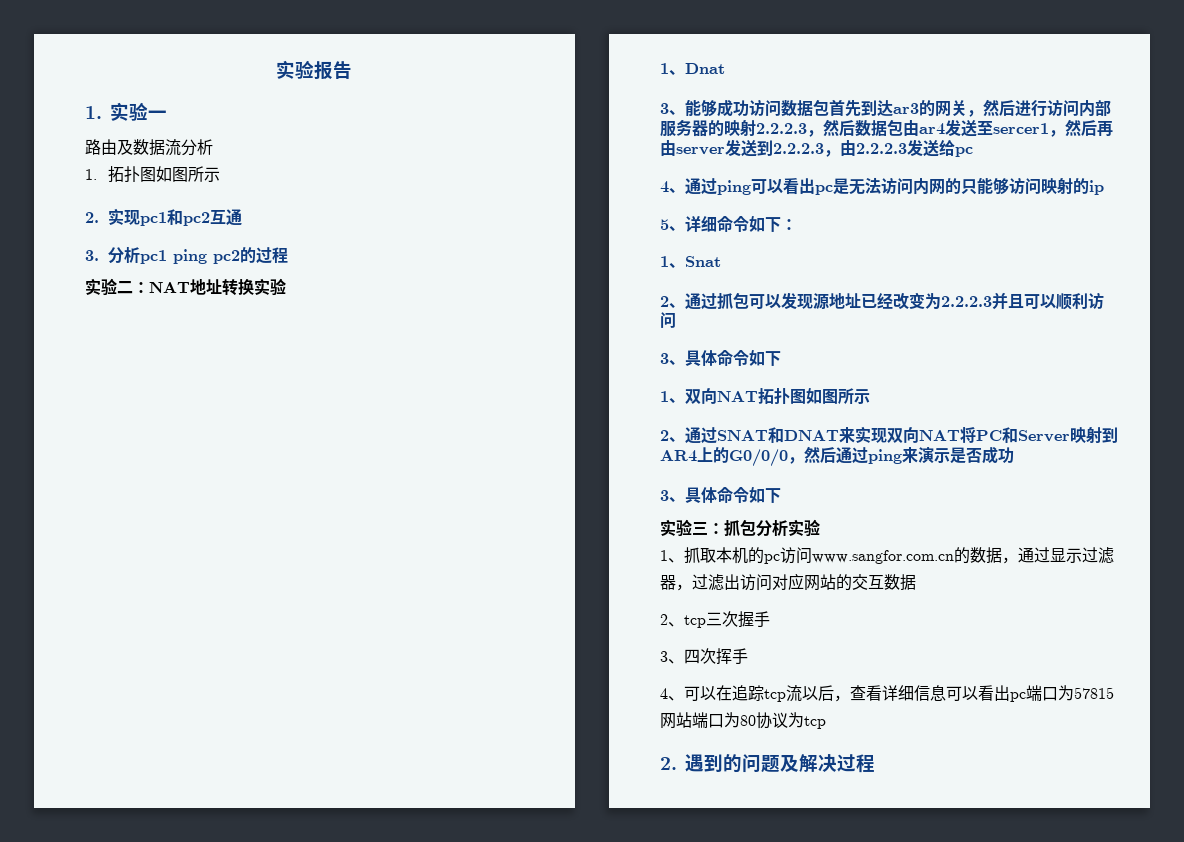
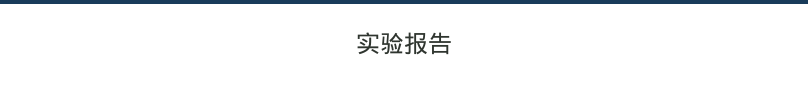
- 1.实验一
- 路由及数据流分析
- 1.拓扑图如图所示
- 2.实现pc1和pc2互通
- 3.分析pc1 ping pc2的过程
- 实验二：NAT地址转换实验
- 1、Dnat
- 3、能够成功访问数据包首先到达ar3的网关，然后进行访问内部服务器的映射2.2.2.3，然后数据包由ar4发送至sercer1，然后再由server发送到2.2.2.3，由2.2.2.3发送给pc
- 4、通过ping可以看出pc是无法访问内网的只能够访问映射的ip
- 5、详细命令如下：
- 1、Snat
- 2、通过抓包可以发现源地址已经改变为2.2.2.3并且可以顺利访问
- 3、具体命令如下
- 1、双向NAT拓扑图如图所示
- 2、通过SNAT和DNAT来实现双向NAT将PC和Server映射到AR4上的G0/0/0，然后通过ping来演示是否成功
- 3、具体命令如下
- 实验三：抓包分析实验
- 1、抓取本机的pc访问www.sangfor.com.cn的数据，通过显示过滤器，过滤出访问对应网站的交互数据
- 2、tcp三次握手
- 3、四次挥手
- 4、可以在追踪tcp流以后，查看详细信息可以看出pc端口为57815网站端口为80协议为tcp
- 2.遇到的问题及解决过程

